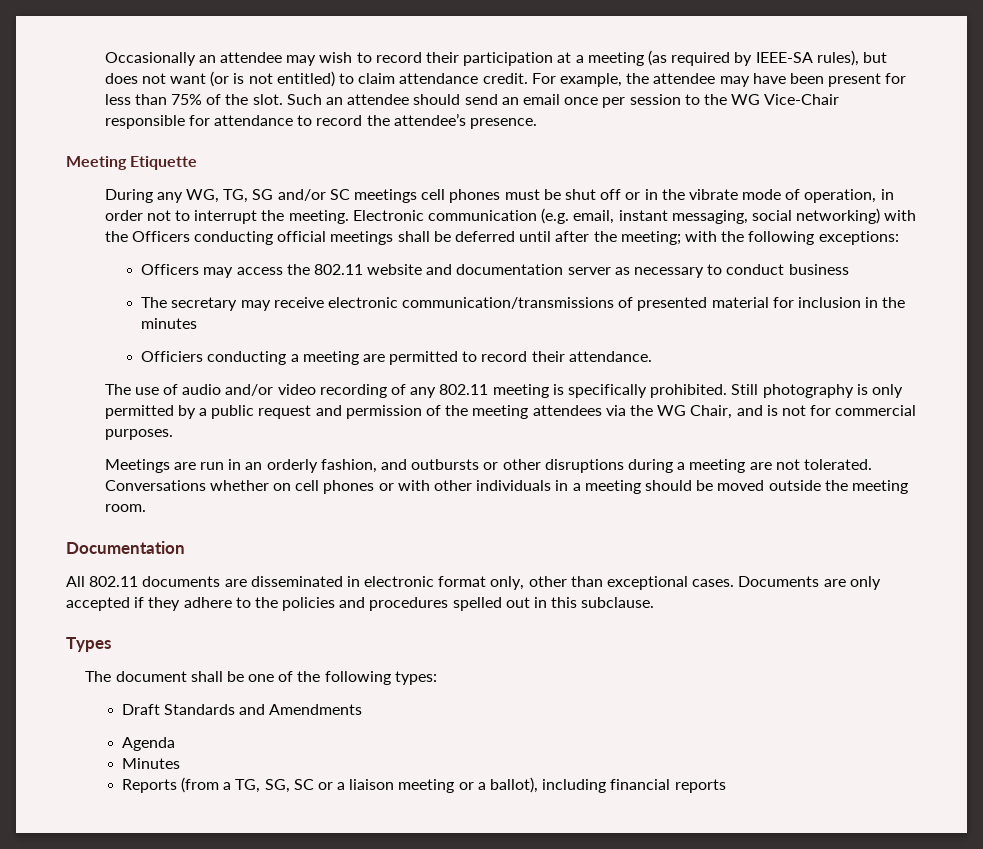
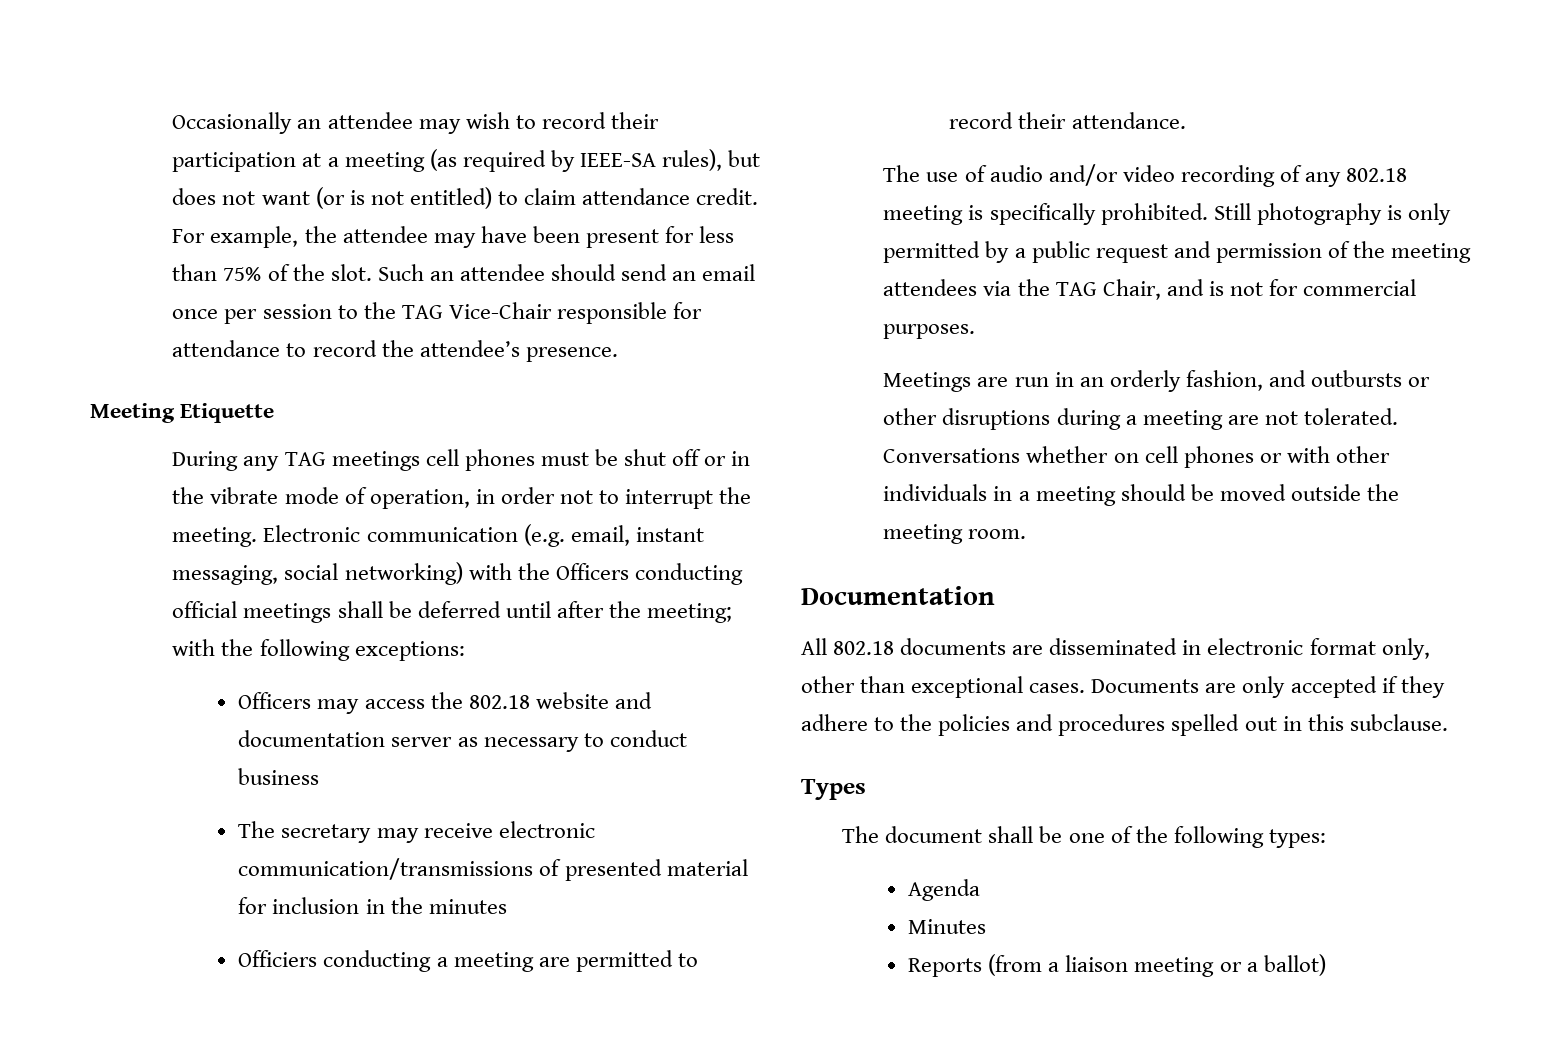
- Such an attendee should send an email once per session to the WG Vice-Chair responsible for attendance to record the attendee’s presence.
+ Such an attendee should send an email once per session to the TAG Vice-Chair responsible for attendance to record the attendee’s presence.
- During any WG, TG, SG and/or SC meetings cell phones must be shut off or in the vibrate mode of operation, in order not to interrupt the meeting.
+ During any TAG meetings cell phones must be shut off or in the vibrate mode of operation, in order not to interrupt the meeting.
- Officers may access the 802.11 website and documentation server as necessary to conduct business
+ Officers may access the 802.18 website and documentation server as necessary to conduct business
- The use of audio and/or video recording of any 802.11 meeting is specifically prohibited.
+ The use of audio and/or video recording of any 802.18 meeting is specifically prohibited.
- Still photography is only permitted by a public request and permission of the meeting attendees via the WG Chair, and is not for commercial purposes.
+ Still photography is only permitted by a public request and permission of the meeting attendees via the TAG Chair, and is not for commercial purposes.
- All 802.11 documents are disseminated in electronic format only, other than exceptional cases.
+ All 802.18 documents are disseminated in electronic format only, other than exceptional cases.
- Draft Standards and Amendments
- Reports (from a TG, SG, SC or a liaison meeting or a ballot), including financial reports
+ Reports (from a liaison meeting or a ballot)

